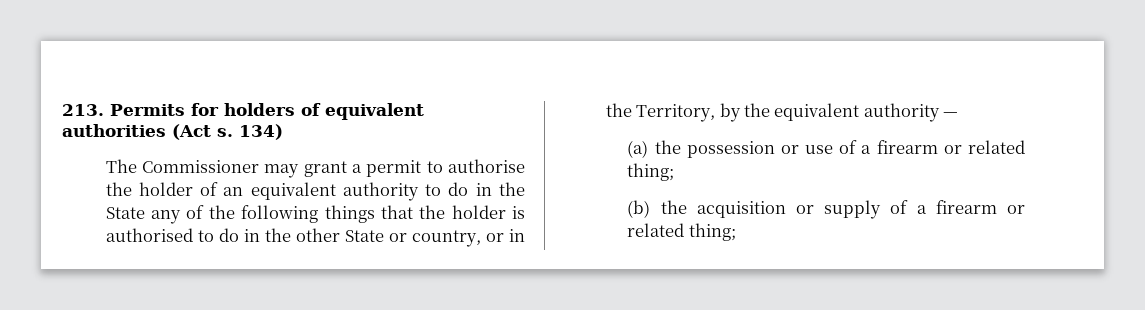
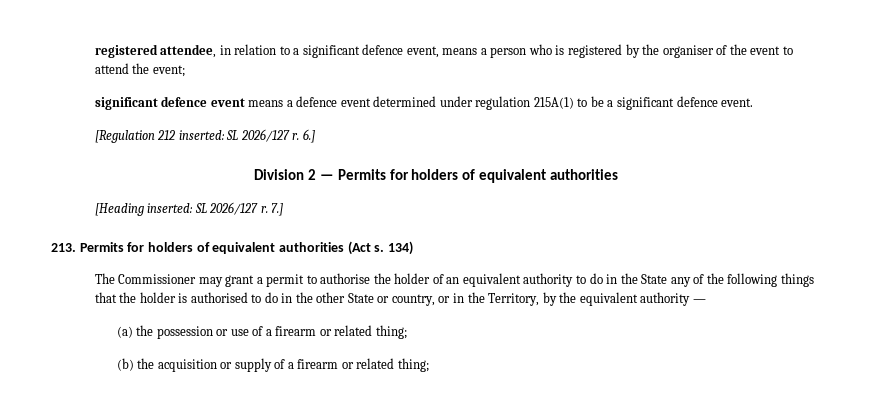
+ registered attendee, in relation to a significant defence event, means a person who is registered by the organiser of the event to attend the event;
+ significant defence event means a defence event determined under regulation 215A(1) to be a significant defence event.
+ [Regulation 212 inserted: SL 2026/127 r. 6.]
+ Division 2 — Permits for holders of equivalent authorities
+ [Heading inserted: SL 2026/127 r. 7.]

